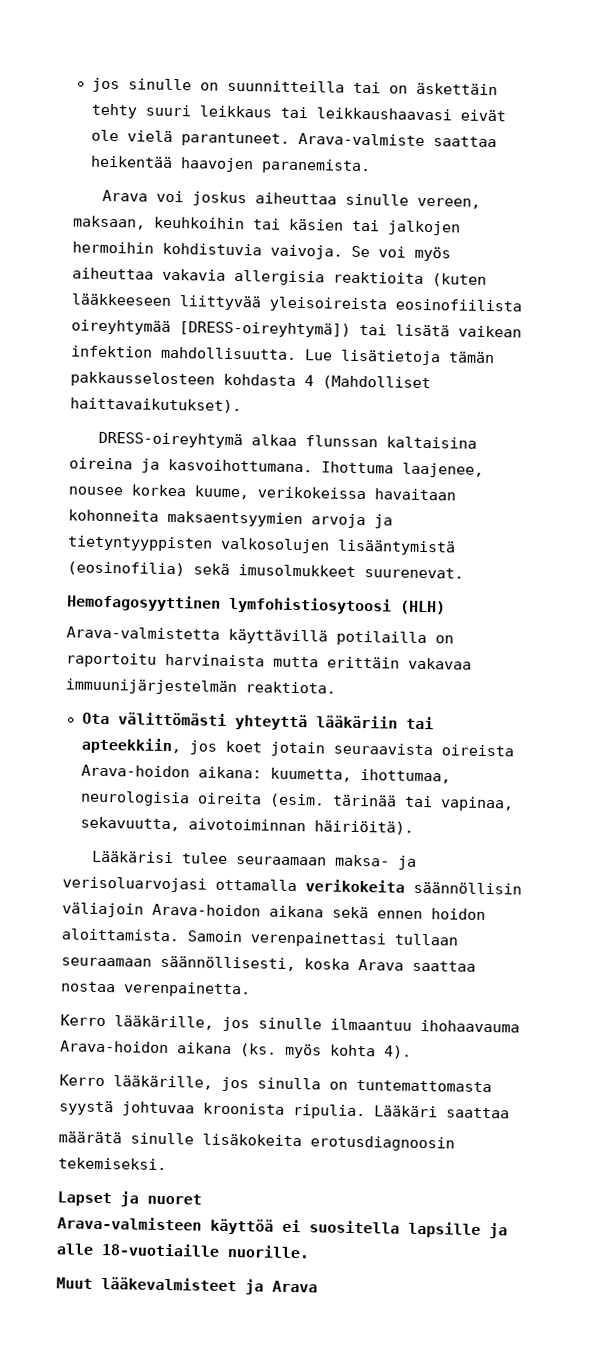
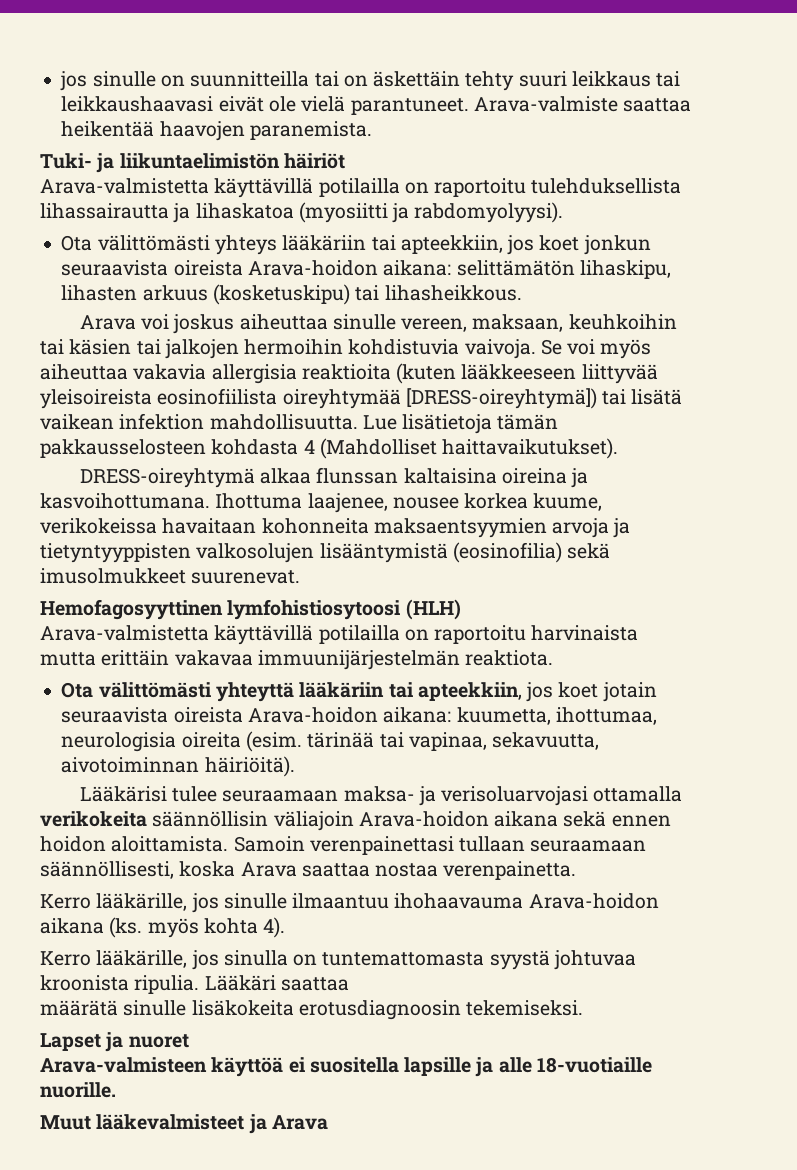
+ Tuki- ja liikuntaelimistön häiriöt
+ Arava-valmistetta käyttävillä potilailla on raportoitu tulehduksellista lihassairautta ja lihaskatoa (myosiitti ja rabdomyolyysi).
+ Ota välittömästi yhteys lääkäriin tai apteekkiin, jos koet jonkun seuraavista oireista Arava-hoidon aikana: selittämätön lihaskipu, lihasten arkuus (kosketuskipu) tai lihasheikkous.

